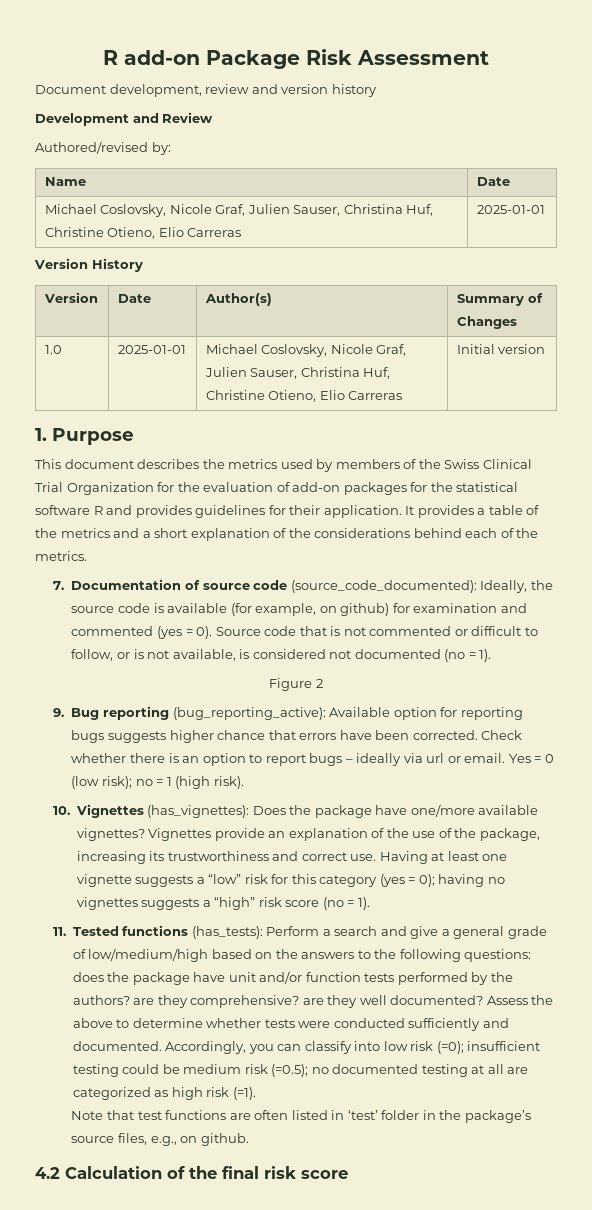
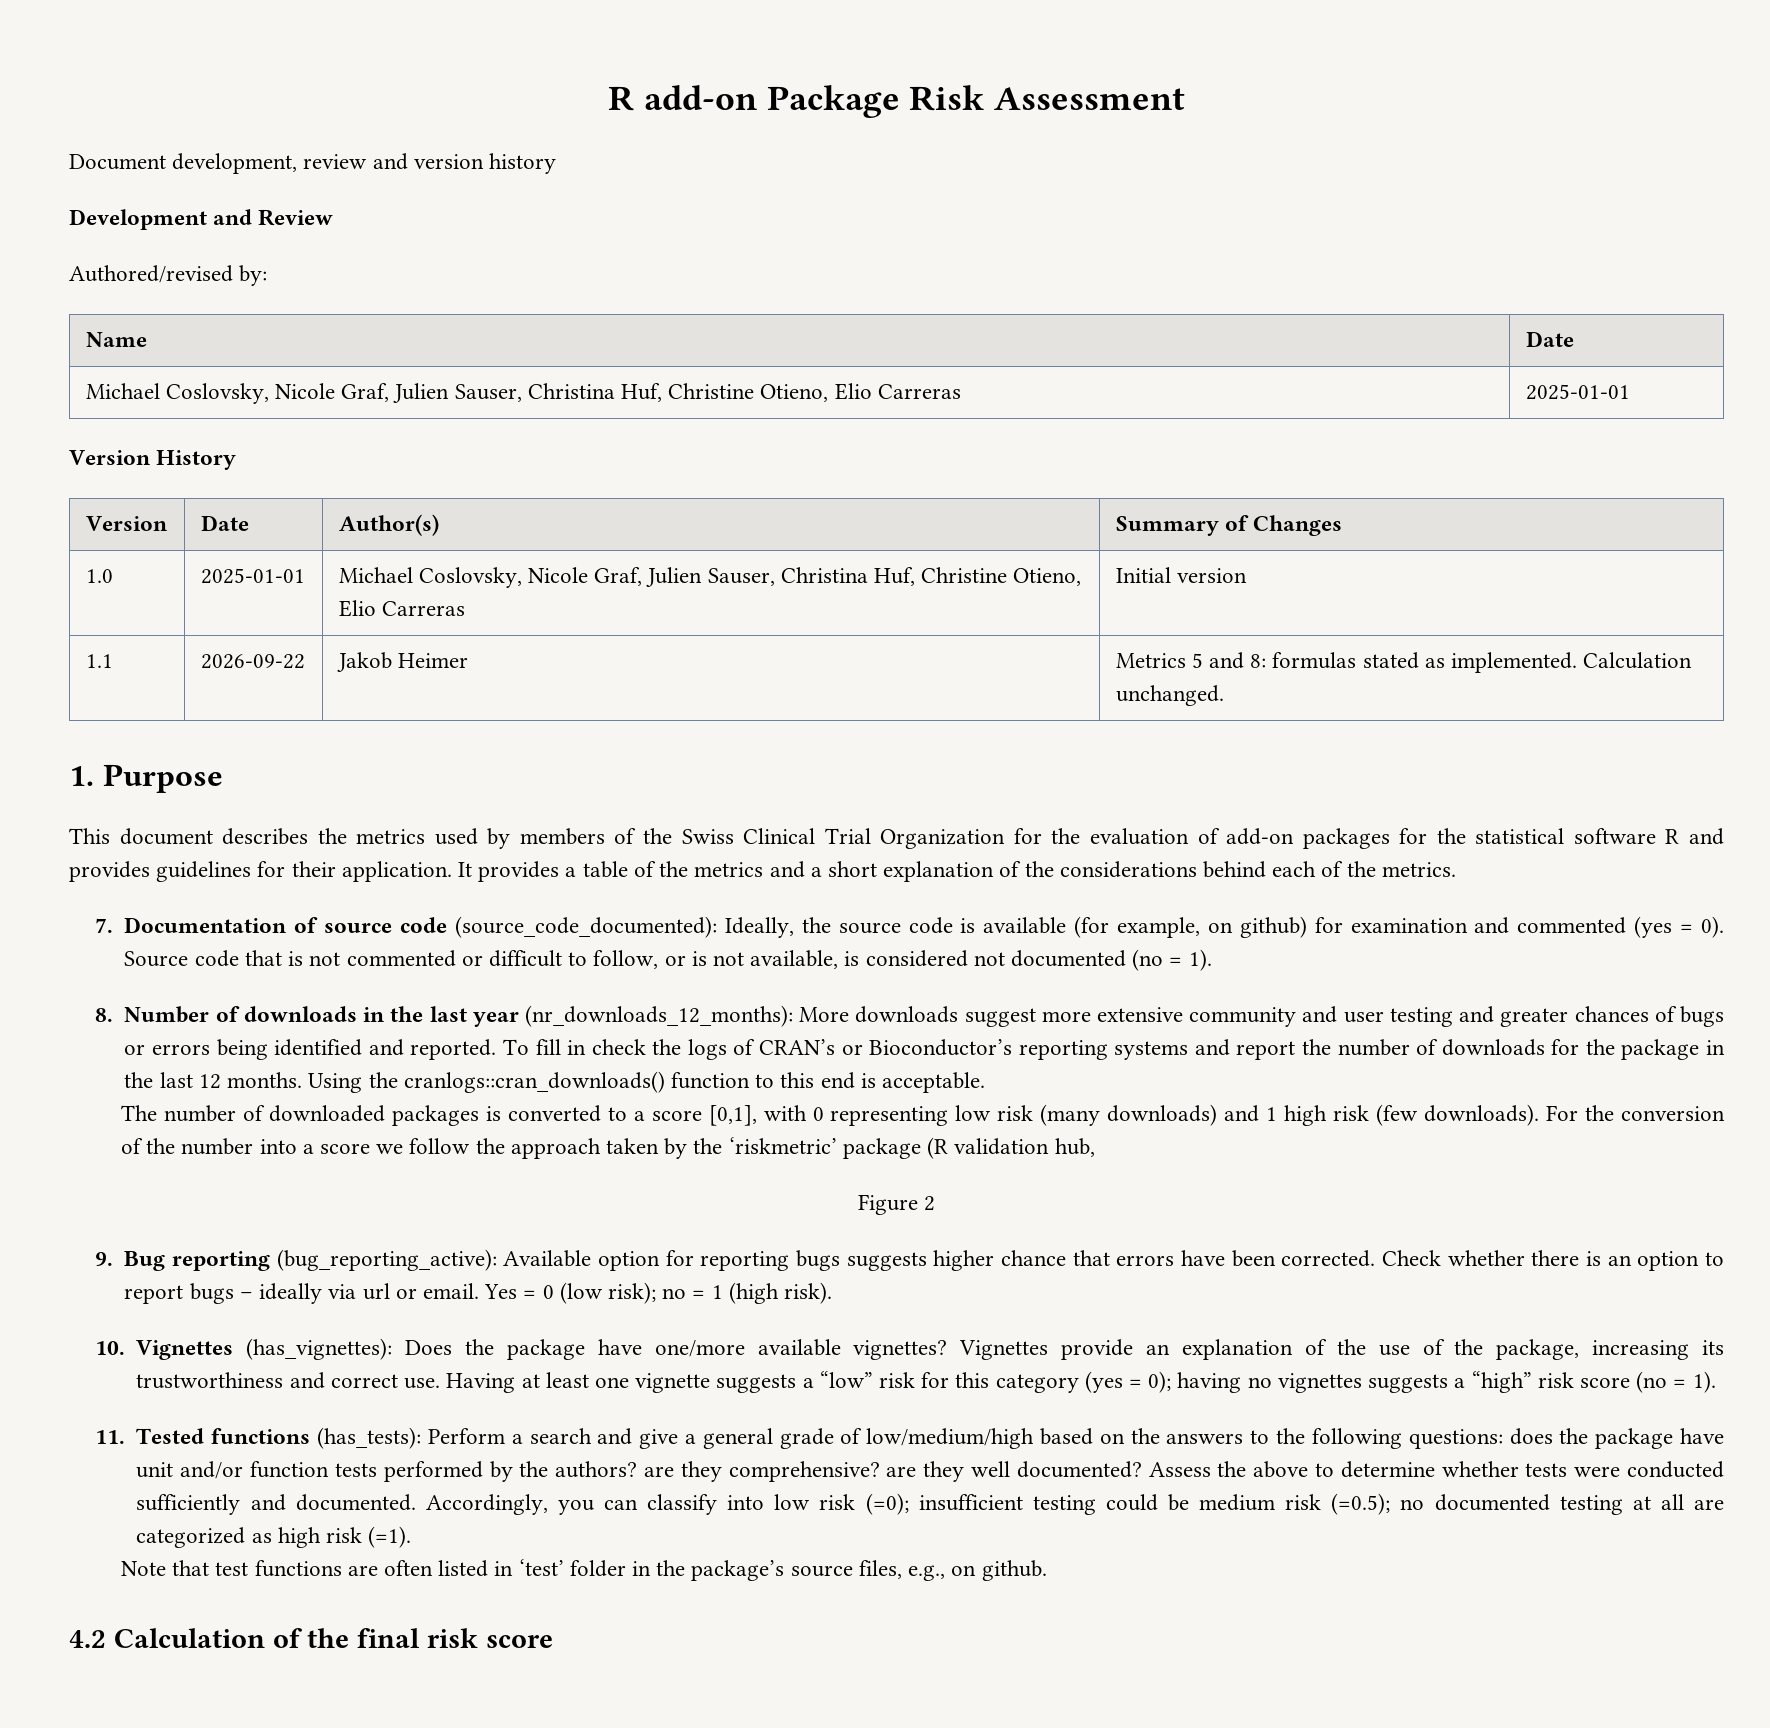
+ 1.1 | 2026-09-22 | Jakob Heimer | Metrics 5 and 8: formulas stated as implemented. Calculation unchanged.
+ 8. Number of downloads in the last year (nr_downloads_12_months): More downloads suggest more extensive community and user testing and greater chances of bugs or errors being identified and reported. To fill in check the logs of CRAN’s or Bioconductor’s reporting systems and report the number of downloads for the package in the last 12 months. Using the cranlogs::cran_downloads() function to this end is acceptable.
+ The number of downloaded packages is converted to a score [0,1], with 0 representing low risk (many downloads) and 1 high risk (few downloads). For the conversion of the number into a score we follow the approach taken by the ‘riskmetric’ package (R validation hub,

